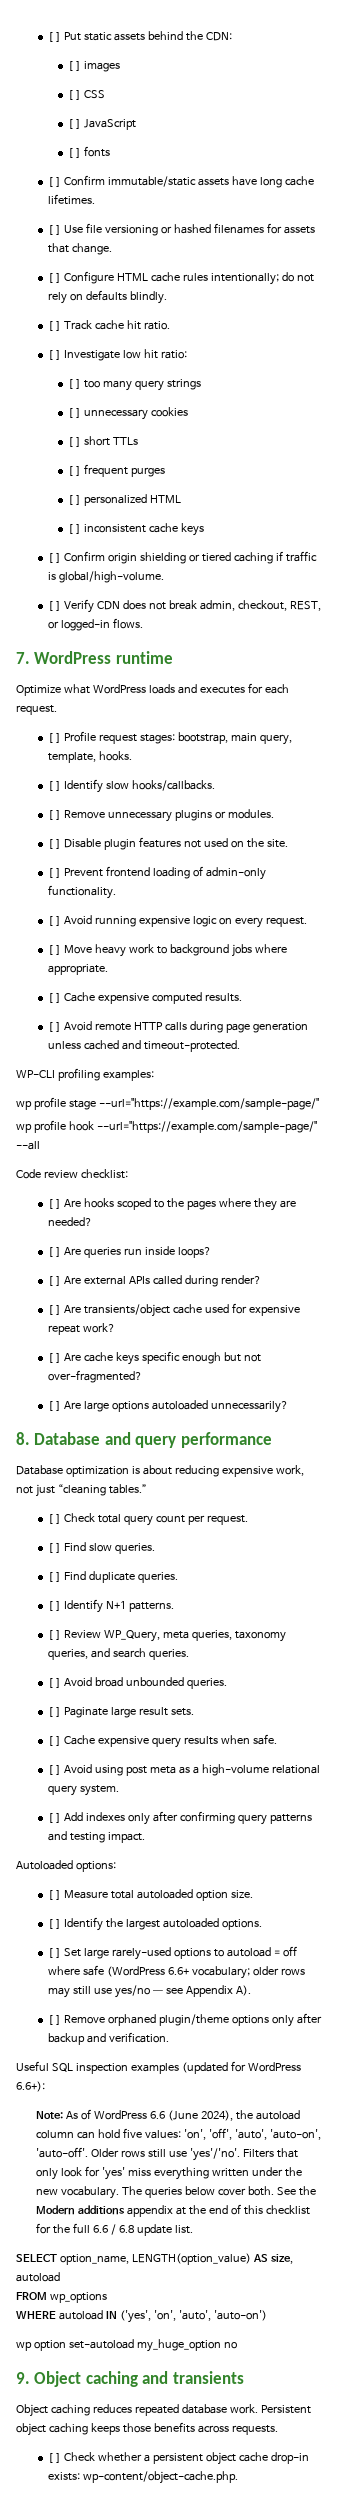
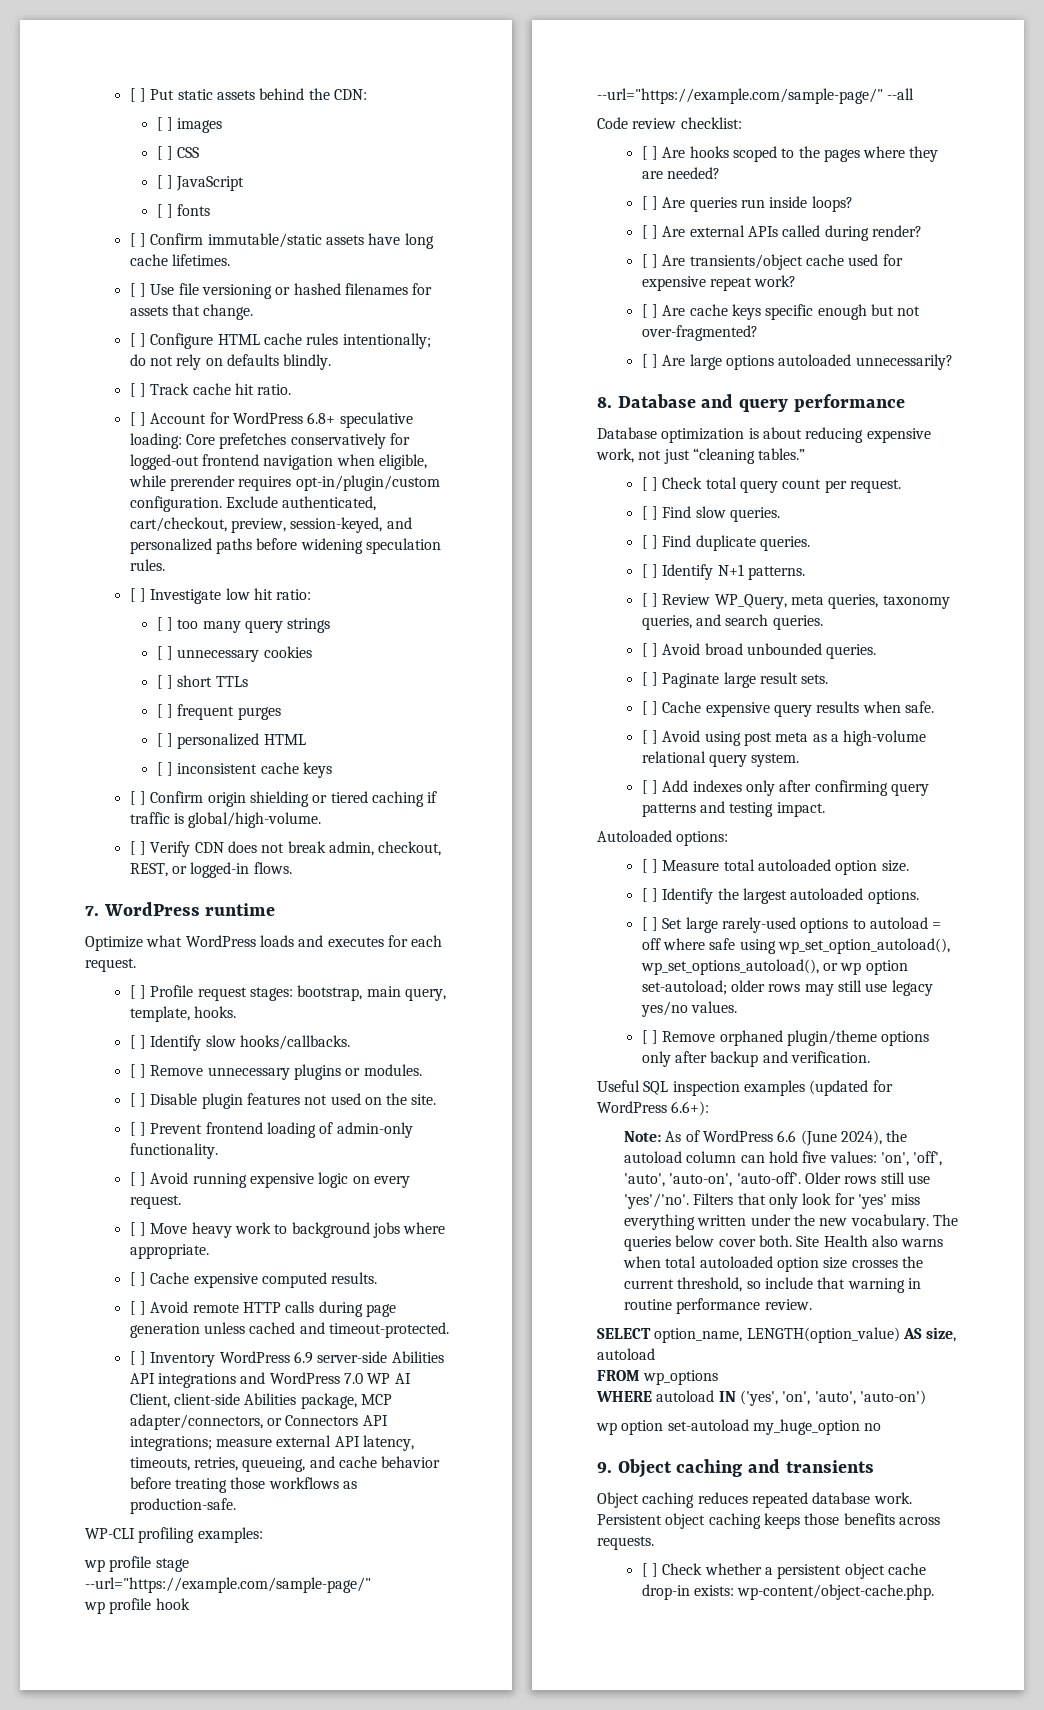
+ [ ] Account for WordPress 6.8+ speculative loading: Core prefetches conservatively for logged-out frontend navigation when eligible, while prerender requires opt-in/plugin/custom configuration. Exclude authenticated, cart/checkout, preview, session-keyed, and personalized paths before widening speculation rules.
+ [ ] Inventory WordPress 6.9 server-side Abilities API integrations and WordPress 7.0 WP AI Client, client-side Abilities package, MCP adapter/connectors, or Connectors API integrations; measure external API latency, timeouts, retries, queueing, and cache behavior before treating those workflows as production-safe.
- [ ] Set large rarely-used options to autoload = off where safe (WordPress 6.6+ vocabulary; older rows may still use yes/no — see Appendix A).
+ [ ] Set large rarely-used options to autoload = off where safe using wp_set_option_autoload(), wp_set_options_autoload(), or wp option set-autoload; older rows may still use legacy yes/no values.
- See the Modern additions appendix at the end of this checklist for the full 6.6 / 6.8 update list.
+ Site Health also warns when total autoloaded option size crosses the current threshold, so include that warning in routine performance review.

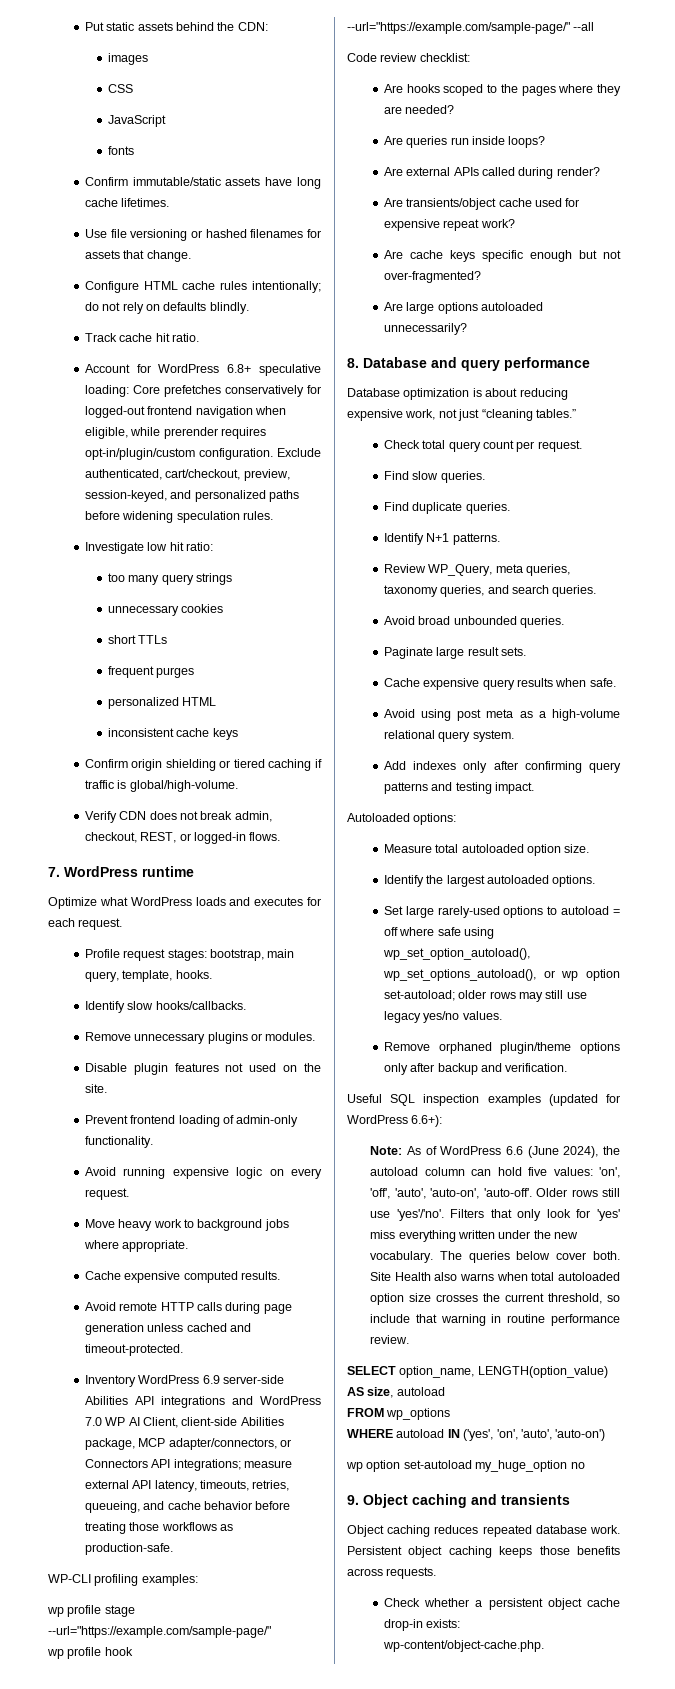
- [ ] Put static assets behind the CDN:
+ Put static assets behind the CDN:
- [ ] images
+ images
- [ ] CSS
+ CSS
- [ ] JavaScript
+ JavaScript
- [ ] fonts
+ fonts
- [ ] Confirm immutable/static assets have long cache lifetimes.
+ Confirm immutable/static assets have long cache lifetimes.
- [ ] Use file versioning or hashed filenames for assets that change.
+ Use file versioning or hashed filenames for assets that change.
- [ ] Configure HTML cache rules intentionally; do not rely on defaults blindly.
+ Configure HTML cache rules intentionally; do not rely on defaults blindly.
- [ ] Track cache hit ratio.
+ Track cache hit ratio.
- [ ] Account for WordPress 6.8+ speculative loading: Core prefetches conservatively for logged-out frontend navigation when eligible, while prerender requires opt-in/plugin/custom configuration.
+ Account for WordPress 6.8+ speculative loading: Core prefetches conservatively for logged-out frontend navigation when eligible, while prerender requires opt-in/plugin/custom configuration.
- [ ] Investigate low hit ratio:
+ Investigate low hit ratio:
- [ ] too many query strings
+ too many query strings
- [ ] unnecessary cookies
+ unnecessary cookies
- [ ] short TTLs
+ short TTLs
- [ ] frequent purges
+ frequent purges
- [ ] personalized HTML
+ personalized HTML
- [ ] inconsistent cache keys
+ inconsistent cache keys
- [ ] Confirm origin shielding or tiered caching if traffic is global/high-volume.
+ Confirm origin shielding or tiered caching if traffic is global/high-volume.
- [ ] Verify CDN does not break admin, checkout, REST, or logged-in flows.
+ Verify CDN does not break admin, checkout, REST, or logged-in flows.
- [ ] Profile request stages: bootstrap, main query, template, hooks.
+ Profile request stages: bootstrap, main query, template, hooks.
- [ ] Identify slow hooks/callbacks.
+ Identify slow hooks/callbacks.
- [ ] Remove unnecessary plugins or modules.
+ Remove unnecessary plugins or modules.
- [ ] Disable plugin features not used on the site.
+ Disable plugin features not used on the site.
- [ ] Prevent frontend loading of admin-only functionality.
+ Prevent frontend loading of admin-only functionality.
- [ ] Avoid running expensive logic on every request.
+ Avoid running expensive logic on every request.
- [ ] Move heavy work to background jobs where appropriate.
+ Move heavy work to background jobs where appropriate.
- [ ] Cache expensive computed results.
+ Cache expensive computed results.
- [ ] Avoid remote HTTP calls during page generation unless cached and timeout-protected.
+ Avoid remote HTTP calls during page generation unless cached and timeout-protected.
- [ ] Inventory WordPress 6.9 server-side Abilities API integrations and WordPress 7.0 WP AI Client, client-side Abilities package, MCP adapter/connectors, or Connectors API integrations; measure external API latency, timeouts, retries, queueing, and cache behavior before treating those workflows as production-safe.
+ Inventory WordPress 6.9 server-side Abilities API integrations and WordPress 7.0 WP AI Client, client-side Abilities package, MCP adapter/connectors, or Connectors API integrations; measure external API latency, timeouts, retries, queueing, and cache behavior before treating those workflows as production-safe.
- [ ] Are hooks scoped to the pages where they are needed?
+ Are hooks scoped to the pages where they are needed?
- [ ] Are queries run inside loops?
+ Are queries run inside loops?
- [ ] Are external APIs called during render?
+ Are external APIs called during render?
- [ ] Are transients/object cache used for expensive repeat work?
+ Are transients/object cache used for expensive repeat work?
- [ ] Are cache keys specific enough but not over-fragmented?
+ Are cache keys specific enough but not over-fragmented?
- [ ] Are large options autoloaded unnecessarily?
+ Are large options autoloaded unnecessarily?
- [ ] Check total query count per request.
+ Check total query count per request.
- [ ] Find slow queries.
+ Find slow queries.
- [ ] Find duplicate queries.
+ Find duplicate queries.
- [ ] Identify N+1 patterns.
+ Identify N+1 patterns.
- [ ] Review WP_Query, meta queries, taxonomy queries, and search queries.
+ Review WP_Query, meta queries, taxonomy queries, and search queries.
- [ ] Avoid broad unbounded queries.
+ Avoid broad unbounded queries.
- [ ] Paginate large result sets.
+ Paginate large result sets.
- [ ] Cache expensive query results when safe.
+ Cache expensive query results when safe.
- [ ] Avoid using post meta as a high-volume relational query system.
+ Avoid using post meta as a high-volume relational query system.
- [ ] Add indexes only after confirming query patterns and testing impact.
+ Add indexes only after confirming query patterns and testing impact.
- [ ] Measure total autoloaded option size.
+ Measure total autoloaded option size.
- [ ] Identify the largest autoloaded options.
+ Identify the largest autoloaded options.
- [ ] Set large rarely-used options to autoload = off where safe using wp_set_option_autoload(), wp_set_options_autoload(), or wp option set-autoload; older rows may still use legacy yes/no values.
+ Set large rarely-used options to autoload = off where safe using wp_set_option_autoload(), wp_set_options_autoload(), or wp option set-autoload; older rows may still use legacy yes/no values.
- [ ] Remove orphaned plugin/theme options only after backup and verification.
+ Remove orphaned plugin/theme options only after backup and verification.
- [ ] Check whether a persistent object cache drop-in exists: wp-content/object-cache.php.
+ Check whether a persistent object cache drop-in exists: wp-content/object-cache.php.

